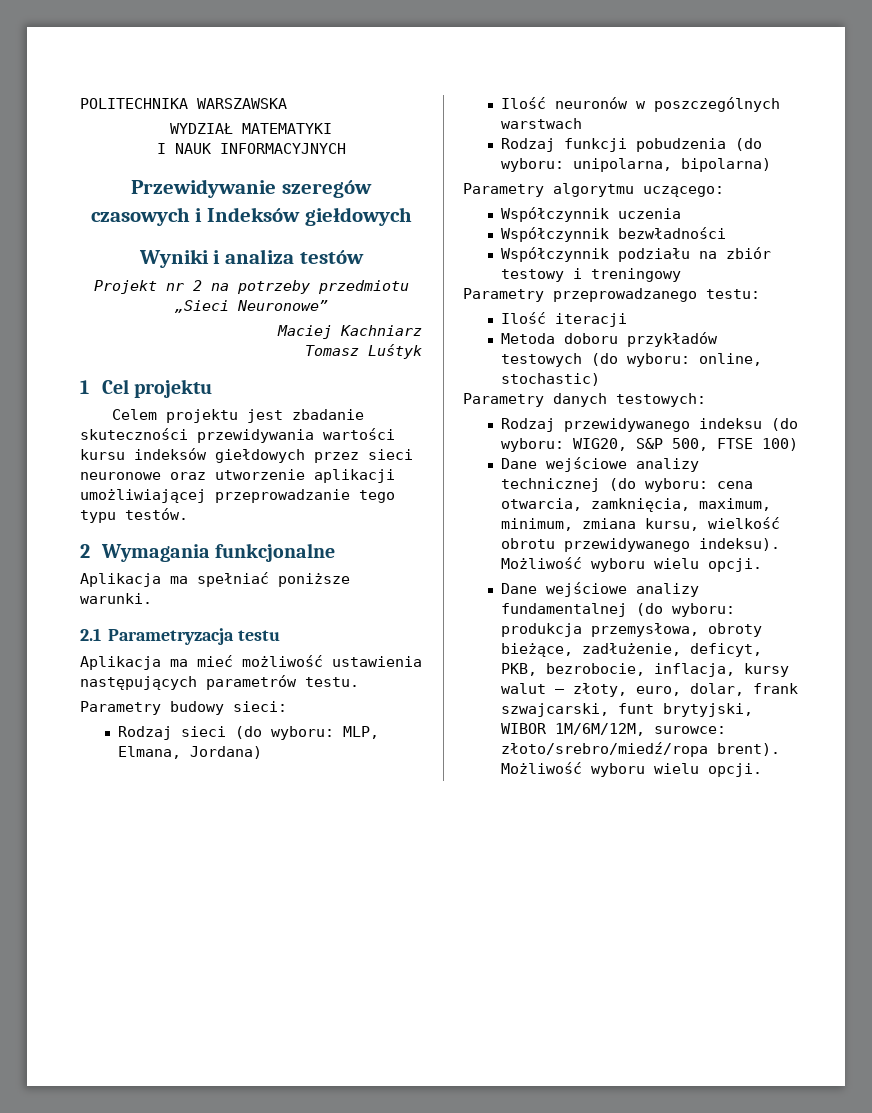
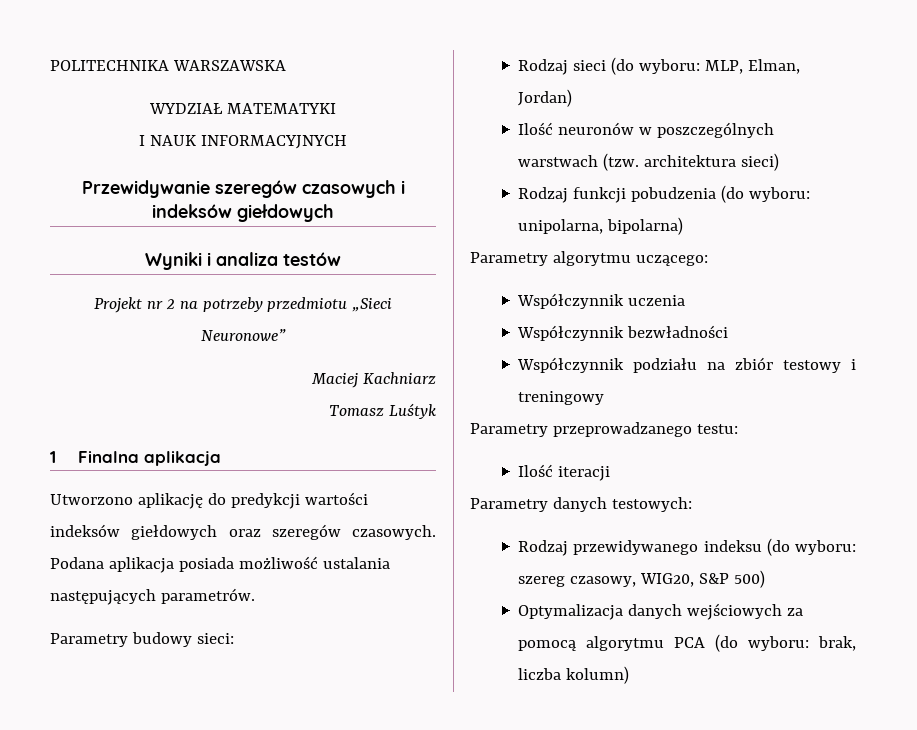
- Przewidywanie szeregów czasowych i Indeksów giełdowych
+ Przewidywanie szeregów czasowych i indeksów giełdowych
- 1 Cel projektu
- Celem projektu jest zbadanie skuteczności przewidywania wartości kursu indeksów giełdowych przez sieci neuronowe oraz utworzenie aplikacji umożliwiającej przeprowadzanie tego typu testów.
- 2 Wymagania funkcjonalne
- Aplikacja ma spełniać poniższe warunki.
- 2.1 Parametryzacja testu
- Aplikacja ma mieć możliwość ustawienia następujących parametrów testu.
+ 1 Finalna aplikacja
+ Utworzono aplikację do predykcji wartości indeksów giełdowych oraz szeregów czasowych. Podana aplikacja posiada możliwość ustalania następujących parametrów.
- Rodzaj sieci (do wyboru: MLP, Elmana, Jordana)
+ Rodzaj sieci (do wyboru: MLP, Elman, Jordan)
- Ilość neuronów w poszczególnych warstwach
+ Ilość neuronów w poszczególnych warstwach (tzw. architektura sieci)
- Metoda doboru przykładów testowych (do wyboru: online, stochastic)
- Rodzaj przewidywanego indeksu (do wyboru: WIG20, S&P 500, FTSE 100)
- Dane wejściowe analizy technicznej (do wyboru: cena otwarcia, zamknięcia, maximum, minimum, zmiana kursu, wielkość obrotu przewidywanego indeksu). Możliwość wyboru wielu opcji.
- Dane wejściowe analizy fundamentalnej (do wyboru: produkcja przemysłowa, obroty bieżące, zadłużenie, deficyt, PKB, bezrobocie, inflacja, kursy walut – złoty, euro, dolar, frank szwajcarski, funt brytyjski, WIBOR 1M/6M/12M, surowce: złoto/srebro/miedź/ropa brent). Możliwość wyboru wielu opcji.
+ Rodzaj przewidywanego indeksu (do wyboru: szereg czasowy, WIG20, S&P 500)
+ Optymalizacja danych wejściowych za pomocą algorytmu PCA (do wyboru: brak, liczba kolumn)

